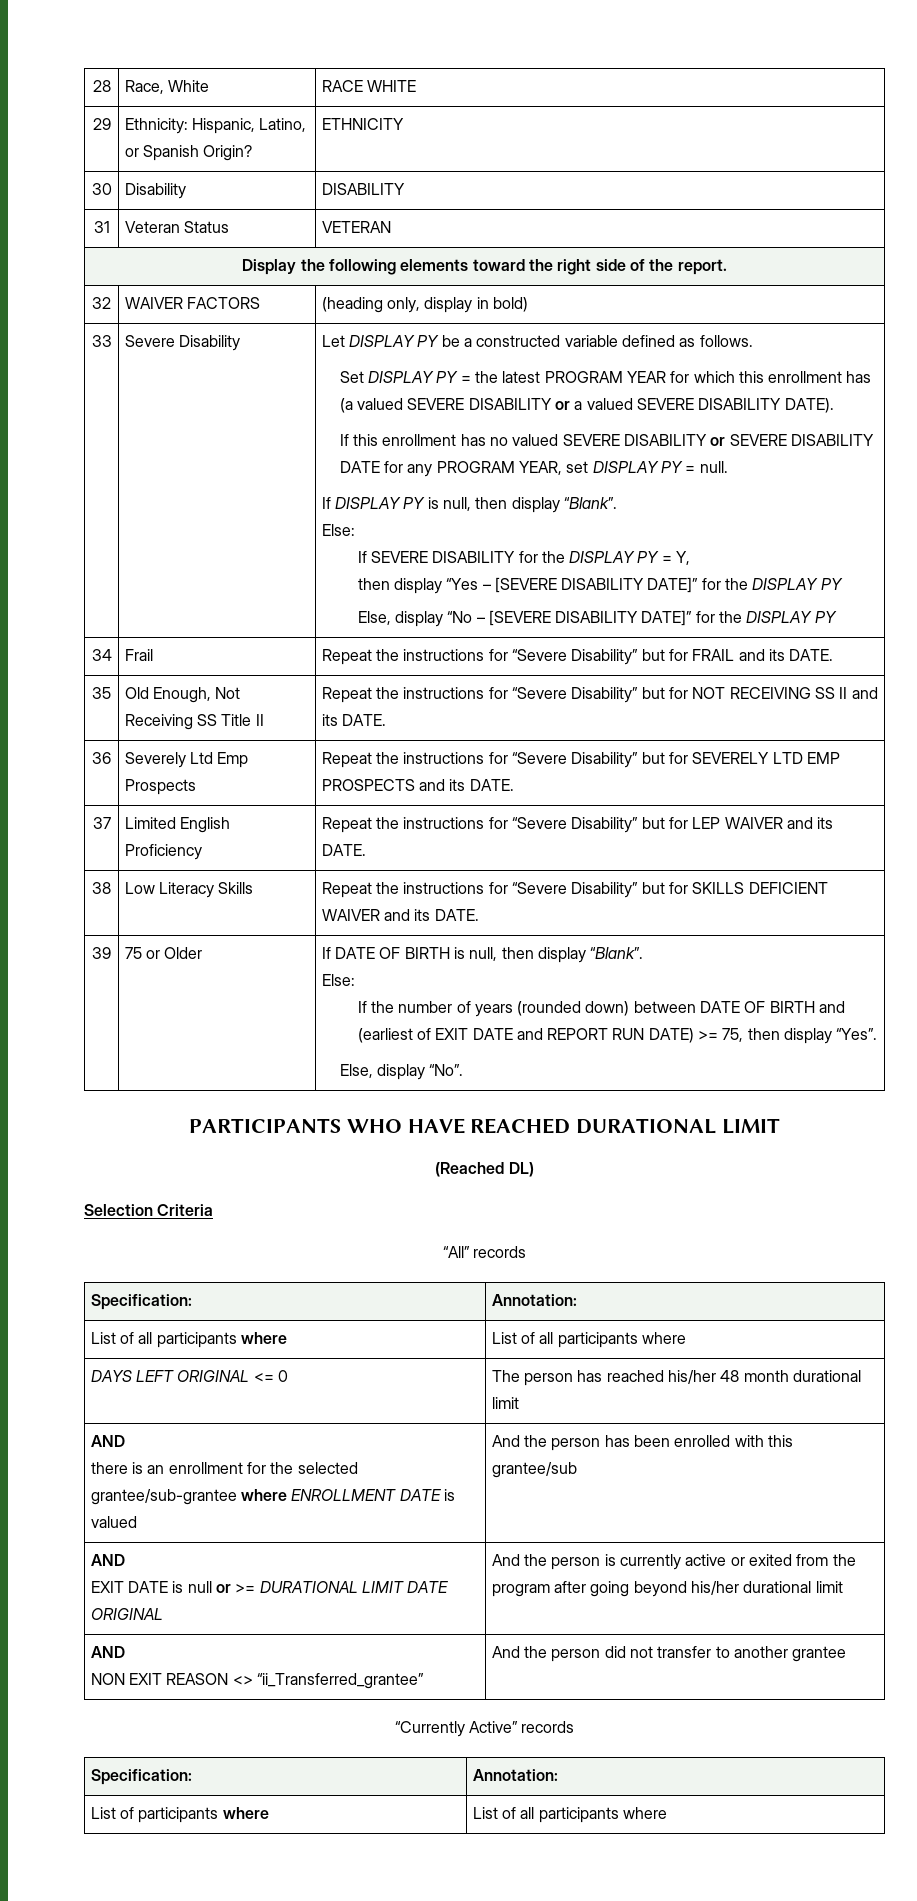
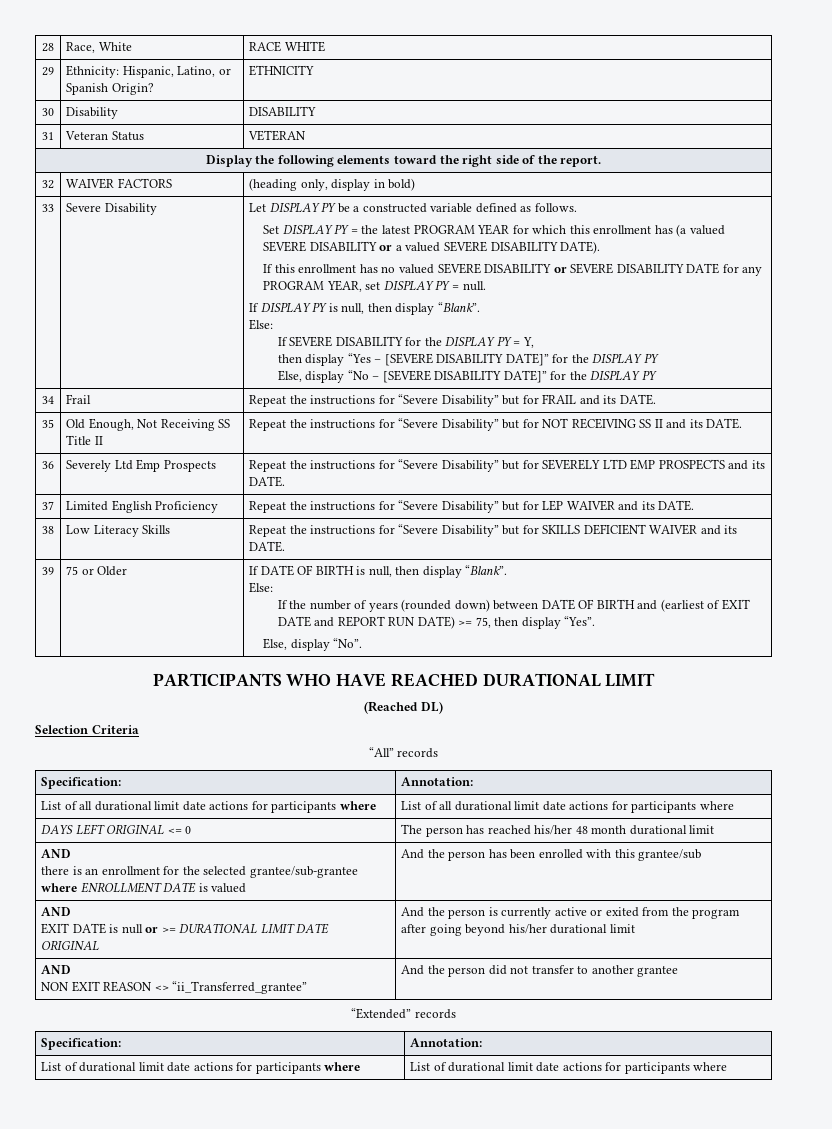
- List of all participants where | List of all participants where
+ List of all durational limit date actions for participants where | List of all durational limit date actions for participants where
- “Currently Active” records
+ “Extended” records
  Specification: | Annotation:
- List of participants where | List of all participants where
+ List of durational limit date actions for participants where | List of durational limit date actions for participants where

